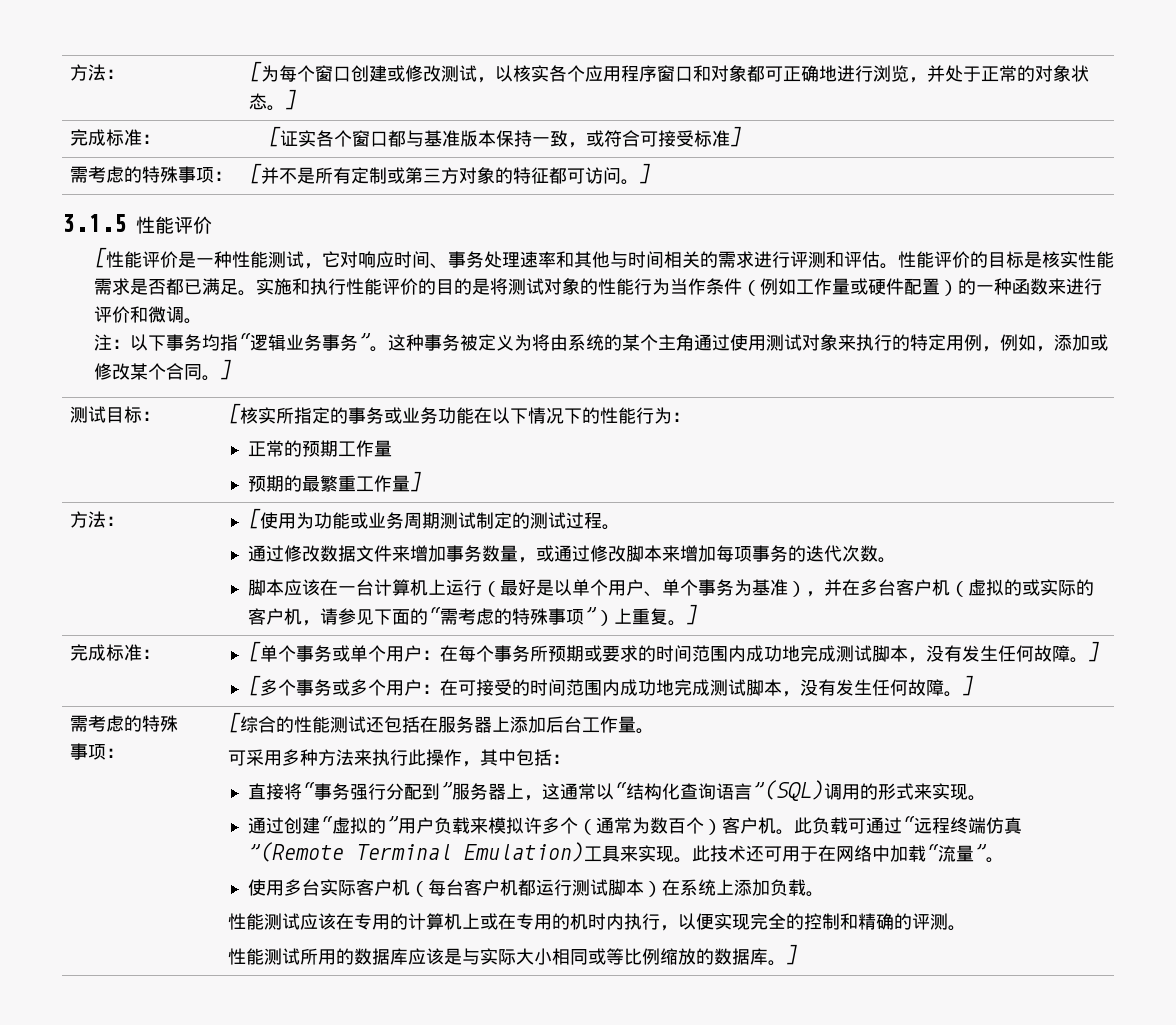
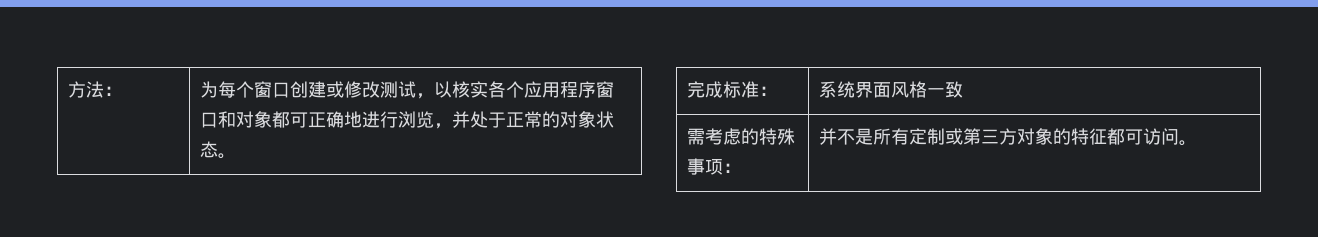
- 方法： | [为每个窗口创建或修改测试，以核实各个应用程序窗口和对象都可正确地进行浏览，并处于正常的对象状态。]
- 完成标准： | [证实各个窗口都与基准版本保持一致，或符合可接受标准]
- 需考虑的特殊事项： | [并不是所有定制或第三方对象的特征都可访问。]
- 3.1.5性能评价
- [性能评价是一种性能测试，它对响应时间、事务处理速率和其他与时间相关的需求进行评测和评估。性能评价的目标是核实性能需求是否都已满足。实施和执行性能评价的目的是将测试对象的性能行为当作条件（例如工作量或硬件配置）的一种函数来进行评价和微调。
- 注：以下事务均指“逻辑业务事务”。这种事务被定义为将由系统的某个主角通过使用测试对象来执行的特定用例，例如，添加或修改某个合同。]
- 测试目标： | [核实所指定的事务或业务功能在以下情况下的性能行为：
- 正常的预期工作量
- 预期的最繁重工作量]
- 方法： | [使用为功能或业务周期测试制定的测试过程。
- 通过修改数据文件来增加事务数量，或通过修改脚本来增加每项事务的迭代次数。
- 脚本应该在一台计算机上运行（最好是以单个用户、单个事务为基准），并在多台客户机（虚拟的或实际的客户机，请参见下面的“需考虑的特殊事项”）上重复。]
- 完成标准： | [单个事务或单个用户：在每个事务所预期或要求的时间范围内成功地完成测试脚本，没有发生任何故障。]
- [多个事务或多个用户：在可接受的时间范围内成功地完成测试脚本，没有发生任何故障。]
- 需考虑的特殊事项： | [综合的性能测试还包括在服务器上添加后台工作量。
- 可采用多种方法来执行此操作，其中包括：
- 直接将“事务强行分配到”服务器上，这通常以“结构化查询语言”(SQL)调用的形式来实现。
- 通过创建“虚拟的”用户负载来模拟许多个（通常为数百个）客户机。此负载可通过“远程终端仿真”(Remote Terminal Emulation)工具来实现。此技术还可用于在网络中加载“流量”。
- 使用多台实际客户机（每台客户机都运行测试脚本）在系统上添加负载。
- 性能测试应该在专用的计算机上或在专用的机时内执行，以便实现完全的控制和精确的评测。
- 性能测试所用的数据库应该是与实际大小相同或等比例缩放的数据库。]
+ 方法： | 为每个窗口创建或修改测试，以核实各个应用程序窗口和对象都可正确地进行浏览，并处于正常的对象状态。
+ 完成标准： | 系统界面风格一致
+ 需考虑的特殊事项： | 并不是所有定制或第三方对象的特征都可访问。

